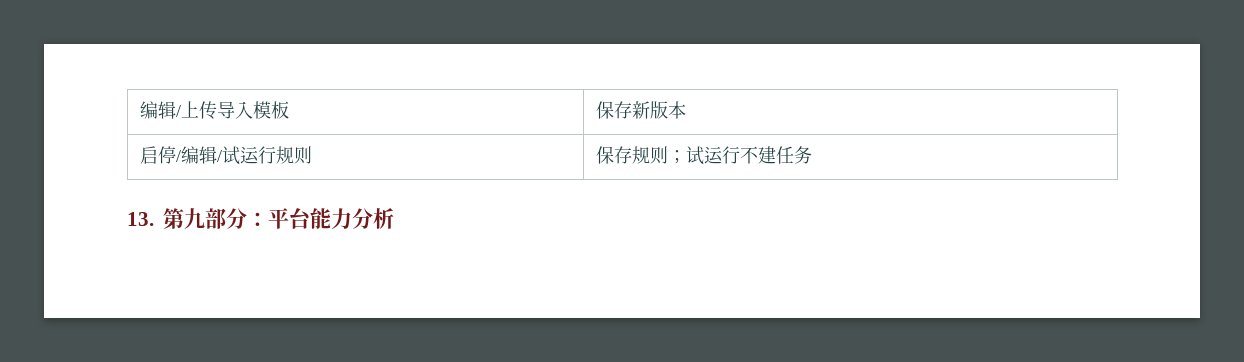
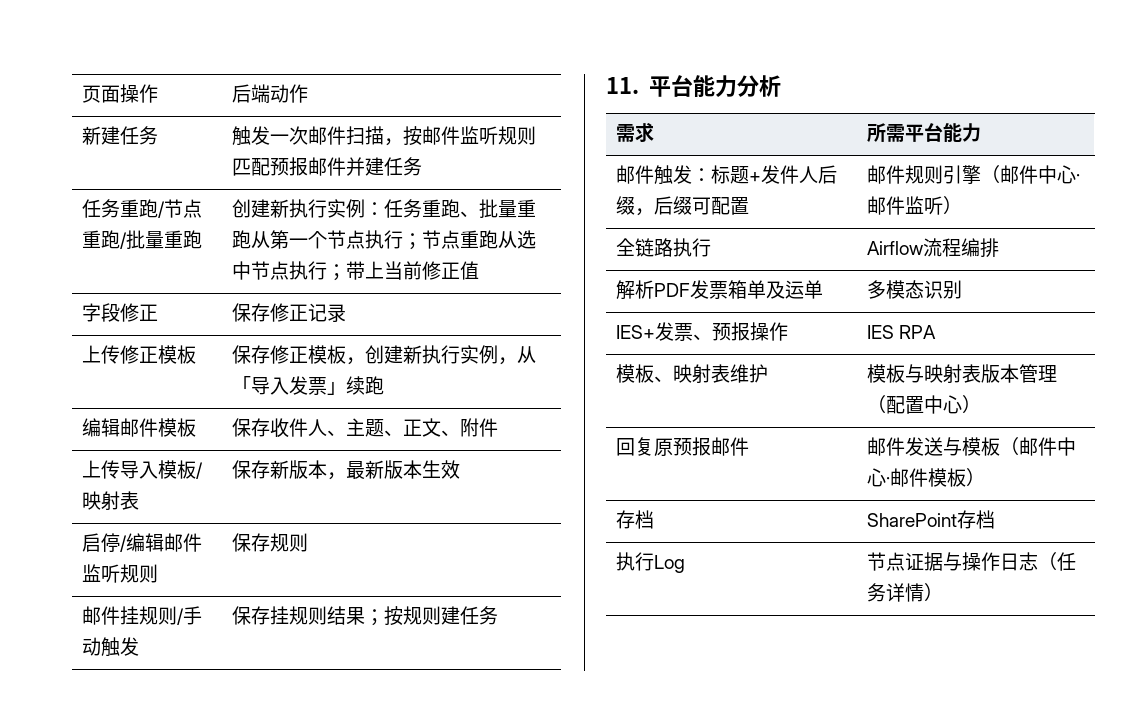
- 编辑/上传导入模板 | 保存新版本
+ 页面操作 | 后端动作
+ 新建任务 | 触发一次邮件扫描，按邮件监听规则匹配预报邮件并建任务
+ 任务重跑/节点重跑/批量重跑 | 创建新执行实例：任务重跑、批量重跑从第一个节点执行；节点重跑从选中节点执行；带上当前修正值
+ 字段修正 | 保存修正记录
+ 上传修正模板 | 保存修正模板，创建新执行实例，从「导入发票」续跑
+ 编辑邮件模板 | 保存收件人、主题、正文、附件
+ 上传导入模板/映射表 | 保存新版本，最新版本生效
- 启停/编辑/试运行规则 | 保存规则；试运行不建任务
- 13.第九部分：平台能力分析
+ 启停/编辑邮件监听规则 | 保存规则
+ 邮件挂规则/手动触发 | 保存挂规则结果；按规则建任务
+ 11.平台能力分析
+ 需求 | 所需平台能力
+ 邮件触发：标题+发件人后缀，后缀可配置 | 邮件规则引擎（邮件中心·邮件监听）
+ 全链路执行 | Airflow流程编排
+ 解析PDF发票箱单及运单 | 多模态识别
+ IES+发票、预报操作 | IES RPA
+ 模板、映射表维护 | 模板与映射表版本管理（配置中心）
+ 回复原预报邮件 | 邮件发送与模板（邮件中心·邮件模板）
+ 存档 | SharePoint存档
+ 执行Log | 节点证据与操作日志（任务详情）

